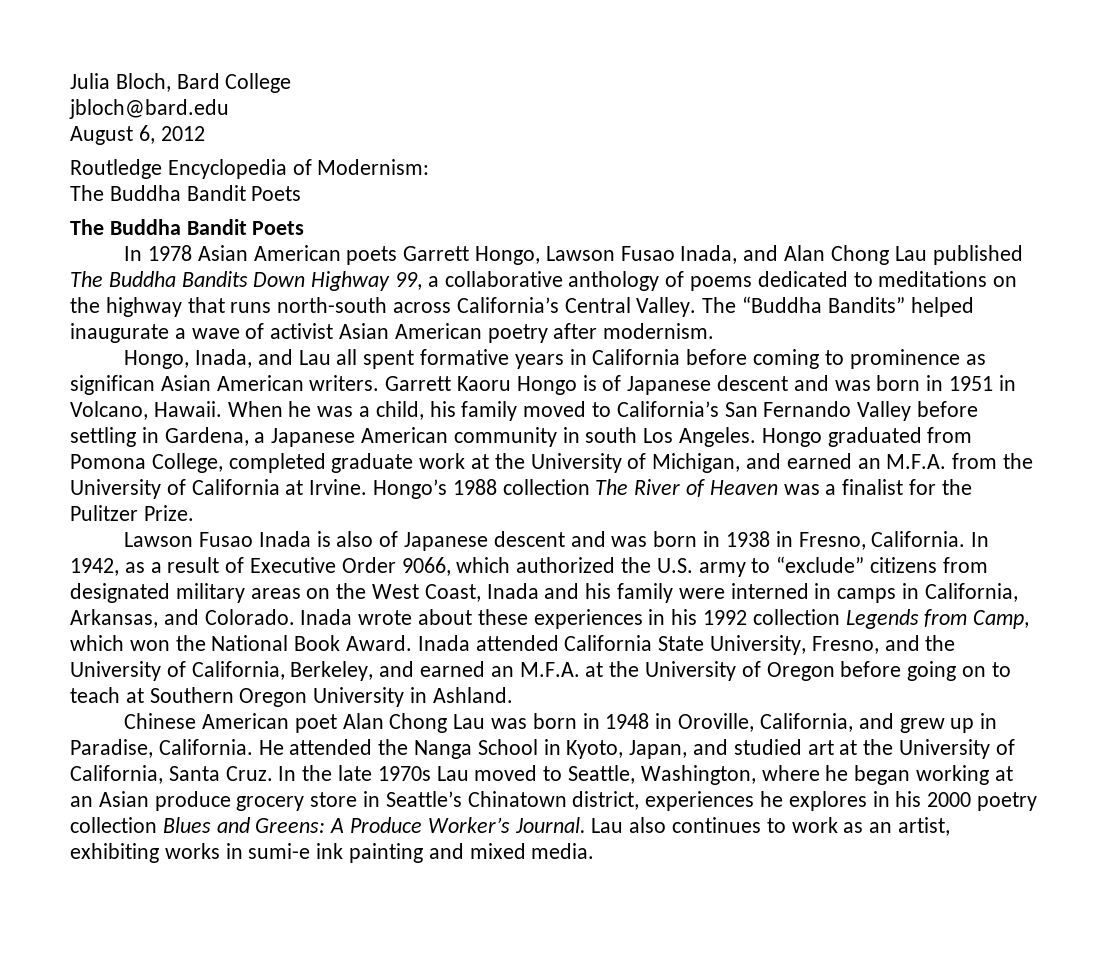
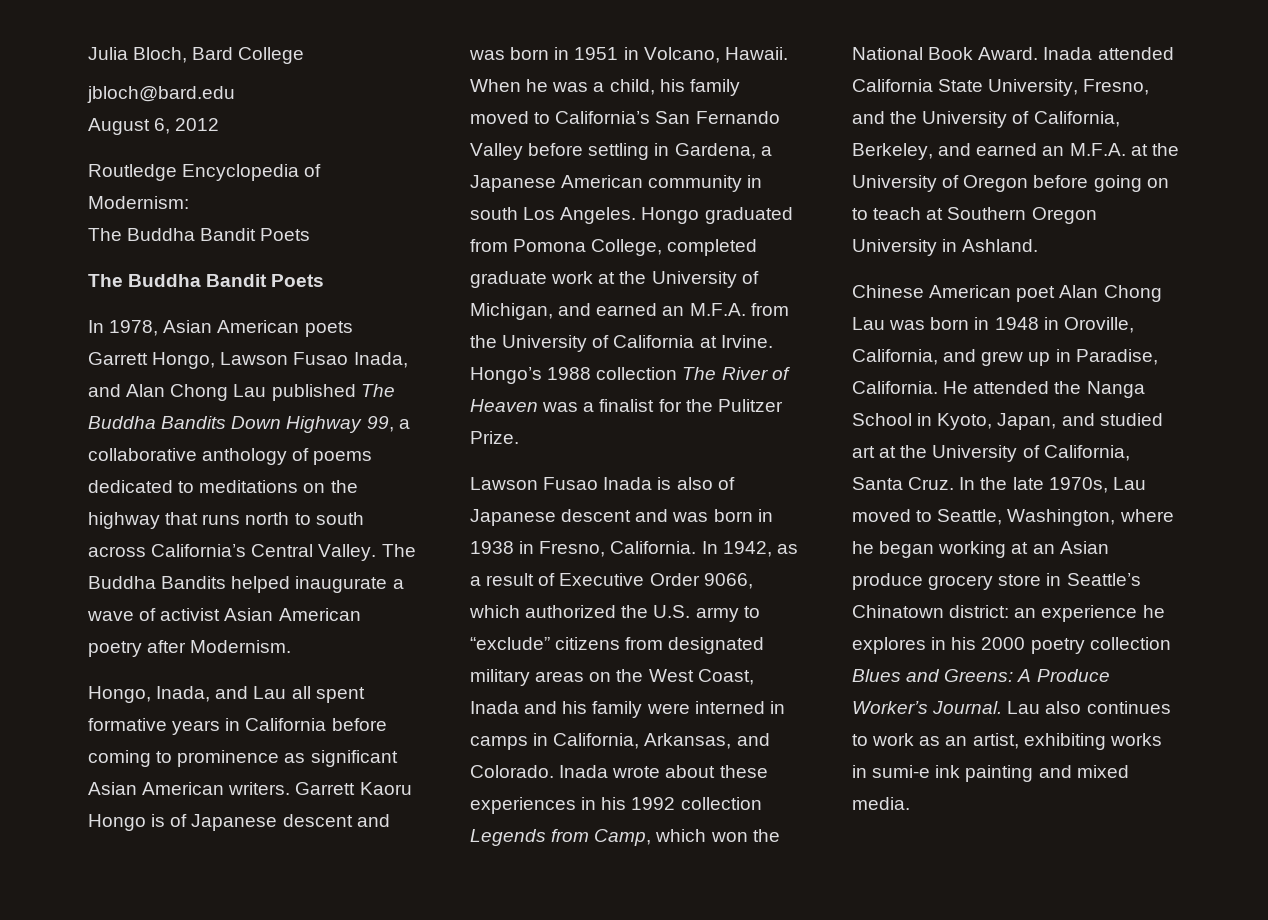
- In 1978 Asian American poets Garrett Hongo, Lawson Fusao Inada, and Alan Chong Lau published The Buddha Bandits Down Highway 99, a collaborative anthology of poems dedicated to meditations on the highway that runs north-south across California’s Central Valley.
+ In 1978, Asian American poets Garrett Hongo, Lawson Fusao Inada, and Alan Chong Lau published The Buddha Bandits Down Highway 99, a collaborative anthology of poems dedicated to meditations on the highway that runs north to south across California’s Central Valley.
- The “Buddha Bandits” helped inaugurate a wave of activist Asian American poetry after modernism.
+ The Buddha Bandits helped inaugurate a wave of activist Asian American poetry after Modernism.
- Hongo, Inada, and Lau all spent formative years in California before coming to prominence as significan Asian American writers.
+ Hongo, Inada, and Lau all spent formative years in California before coming to prominence as significant Asian American writers.
- In the late 1970s Lau moved to Seattle, Washington, where he began working at an Asian produce grocery store in Seattle’s Chinatown district, experiences he explores in his 2000 poetry collection Blues and Greens: A Produce Worker’s Journal.
+ In the late 1970s, Lau moved to Seattle, Washington, where he began working at an Asian produce grocery store in Seattle’s Chinatown district: an experience he explores in his 2000 poetry collection Blues and Greens: A Produce Worker’s Journal.

